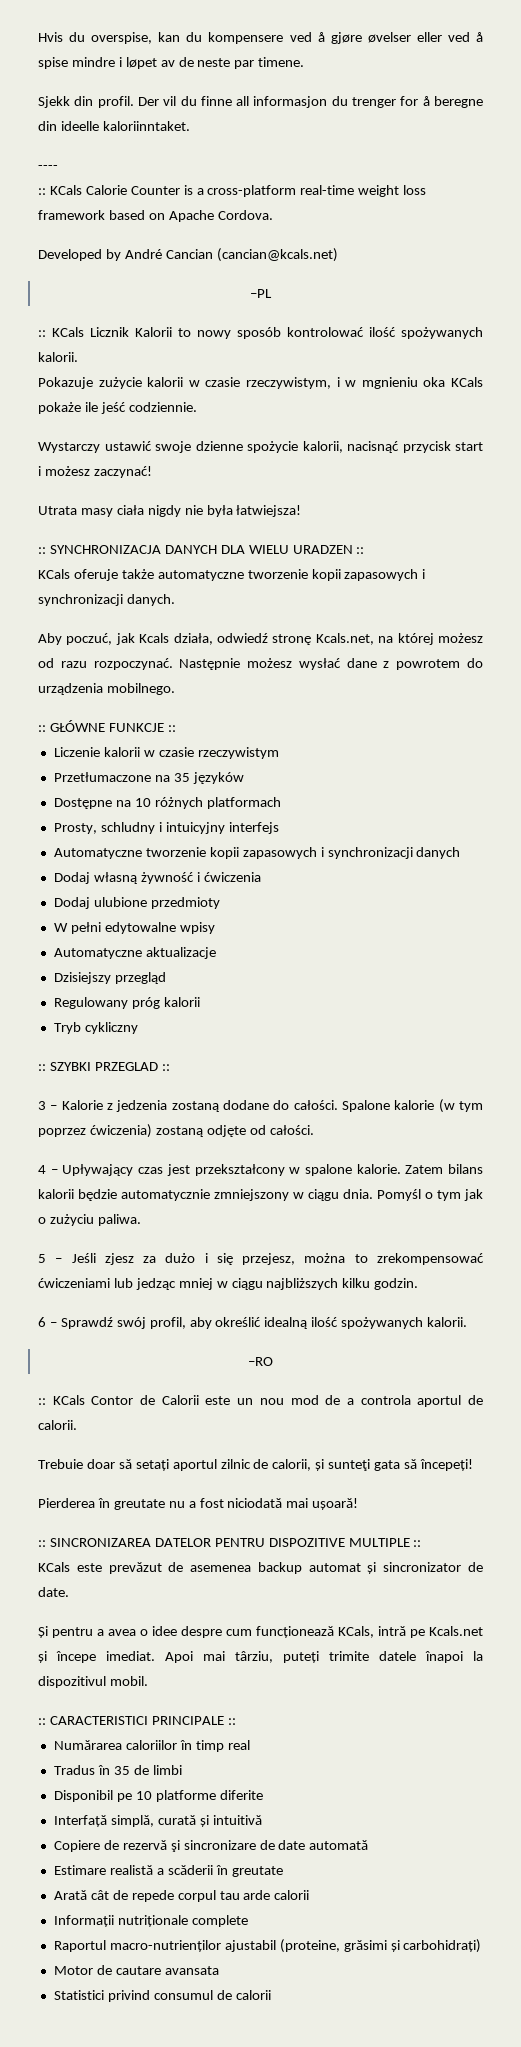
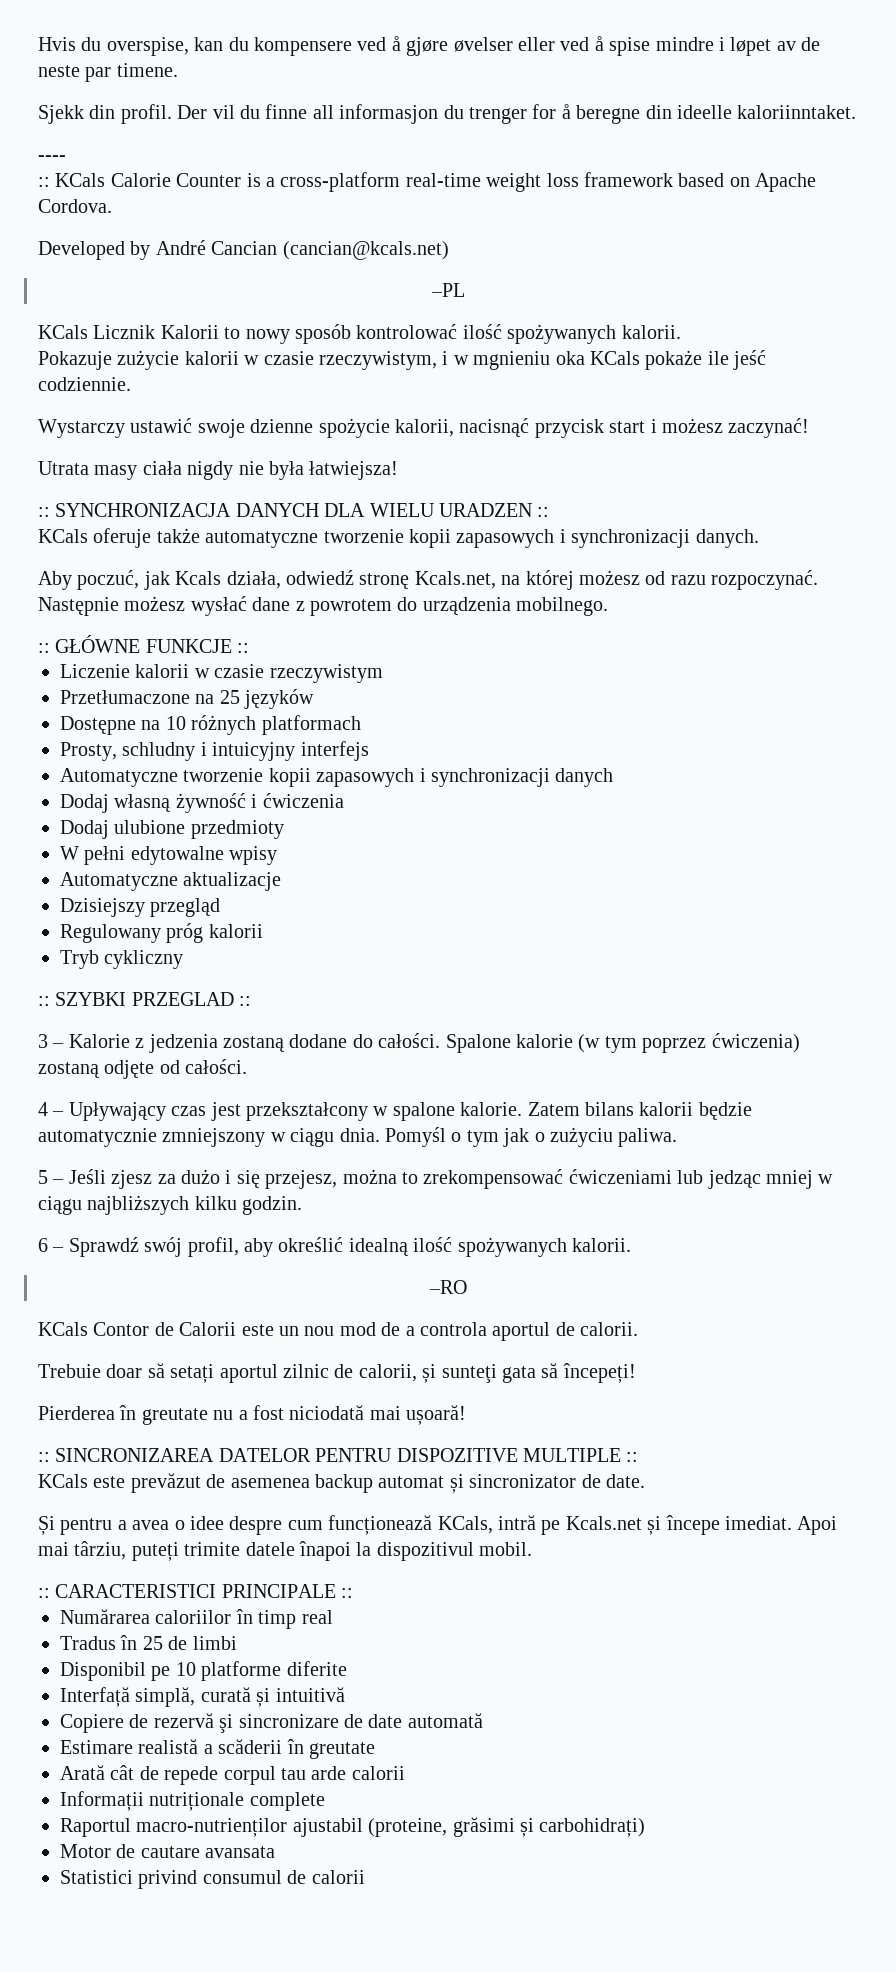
- :: KCals Licznik Kalorii to nowy sposób kontrolować ilość spożywanych kalorii.
+ KCals Licznik Kalorii to nowy sposób kontrolować ilość spożywanych kalorii.
- Przetłumaczone na 35 języków
+ Przetłumaczone na 25 języków
- :: KCals Contor de Calorii este un nou mod de a controla aportul de calorii.
+ KCals Contor de Calorii este un nou mod de a controla aportul de calorii.
- Tradus în 35 de limbi
+ Tradus în 25 de limbi

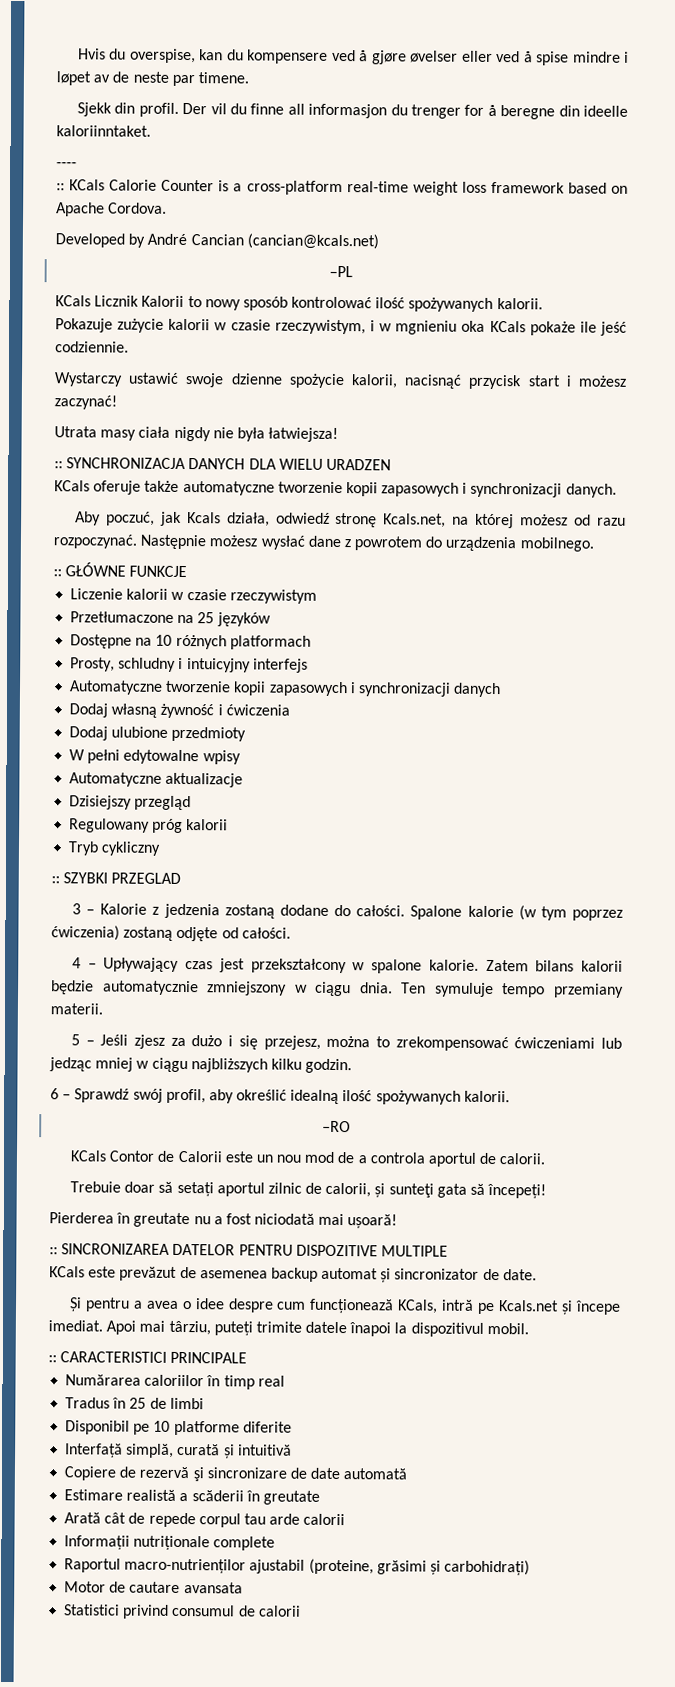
- :: SYNCHRONIZACJA DANYCH DLA WIELU URADZEN ::
+ :: SYNCHRONIZACJA DANYCH DLA WIELU URADZEN
- :: GŁÓWNE FUNKCJE ::
+ :: GŁÓWNE FUNKCJE
- :: SZYBKI PRZEGLAD ::
+ :: SZYBKI PRZEGLAD
- Pomyśl o tym jak o zużyciu paliwa.
+ Ten symuluje tempo przemiany materii.
- :: SINCRONIZAREA DATELOR PENTRU DISPOZITIVE MULTIPLE ::
+ :: SINCRONIZAREA DATELOR PENTRU DISPOZITIVE MULTIPLE
- :: CARACTERISTICI PRINCIPALE ::
+ :: CARACTERISTICI PRINCIPALE

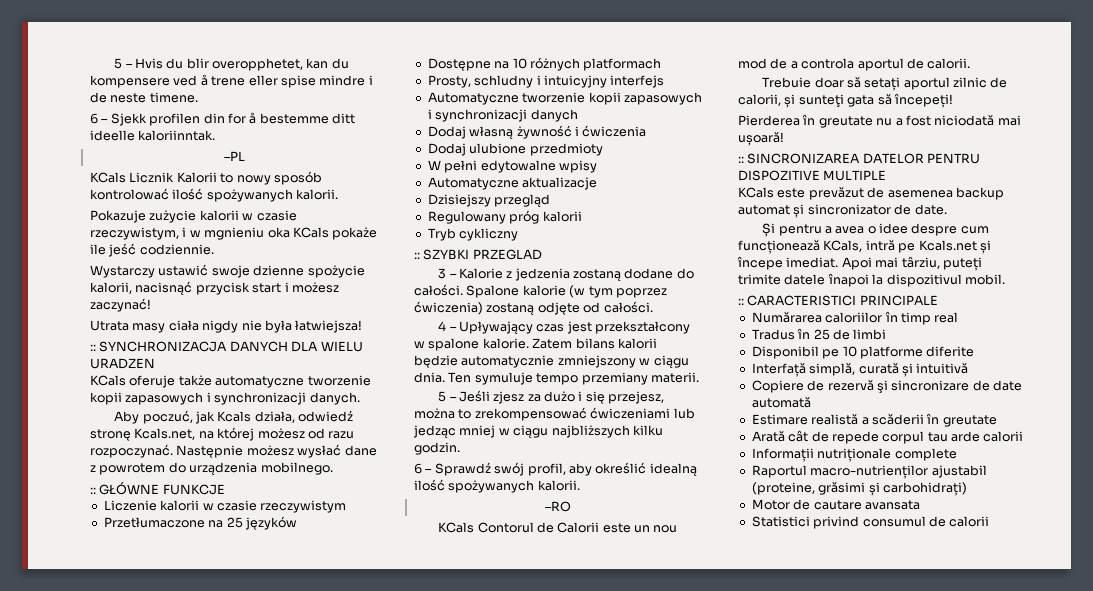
- Hvis du overspise, kan du kompensere ved å gjøre øvelser eller ved å spise mindre i løpet av de neste par timene.
+ 5 – Hvis du blir overopphetet, kan du kompensere ved å trene eller spise mindre i de neste timene.
- Sjekk din profil. Der vil du finne all informasjon du trenger for å beregne din ideelle kaloriinntaket.
- ----
- :: KCals Calorie Counter is a cross-platform real-time weight loss framework based on Apache Cordova.
- Developed by André Cancian (cancian@kcals.net)
+ 6 – Sjekk profilen din for å bestemme ditt ideelle kaloriinntak.
- KCals Contor de Calorii este un nou mod de a controla aportul de calorii.
+ KCals Contorul de Calorii este un nou mod de a controla aportul de calorii.

